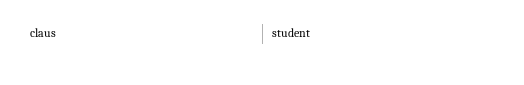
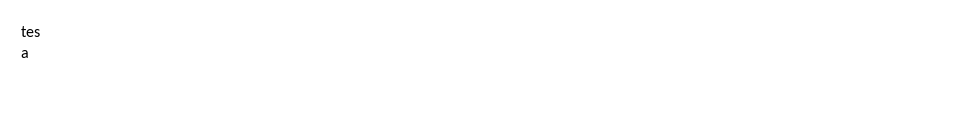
- claus
- student
+ tes
+ a

